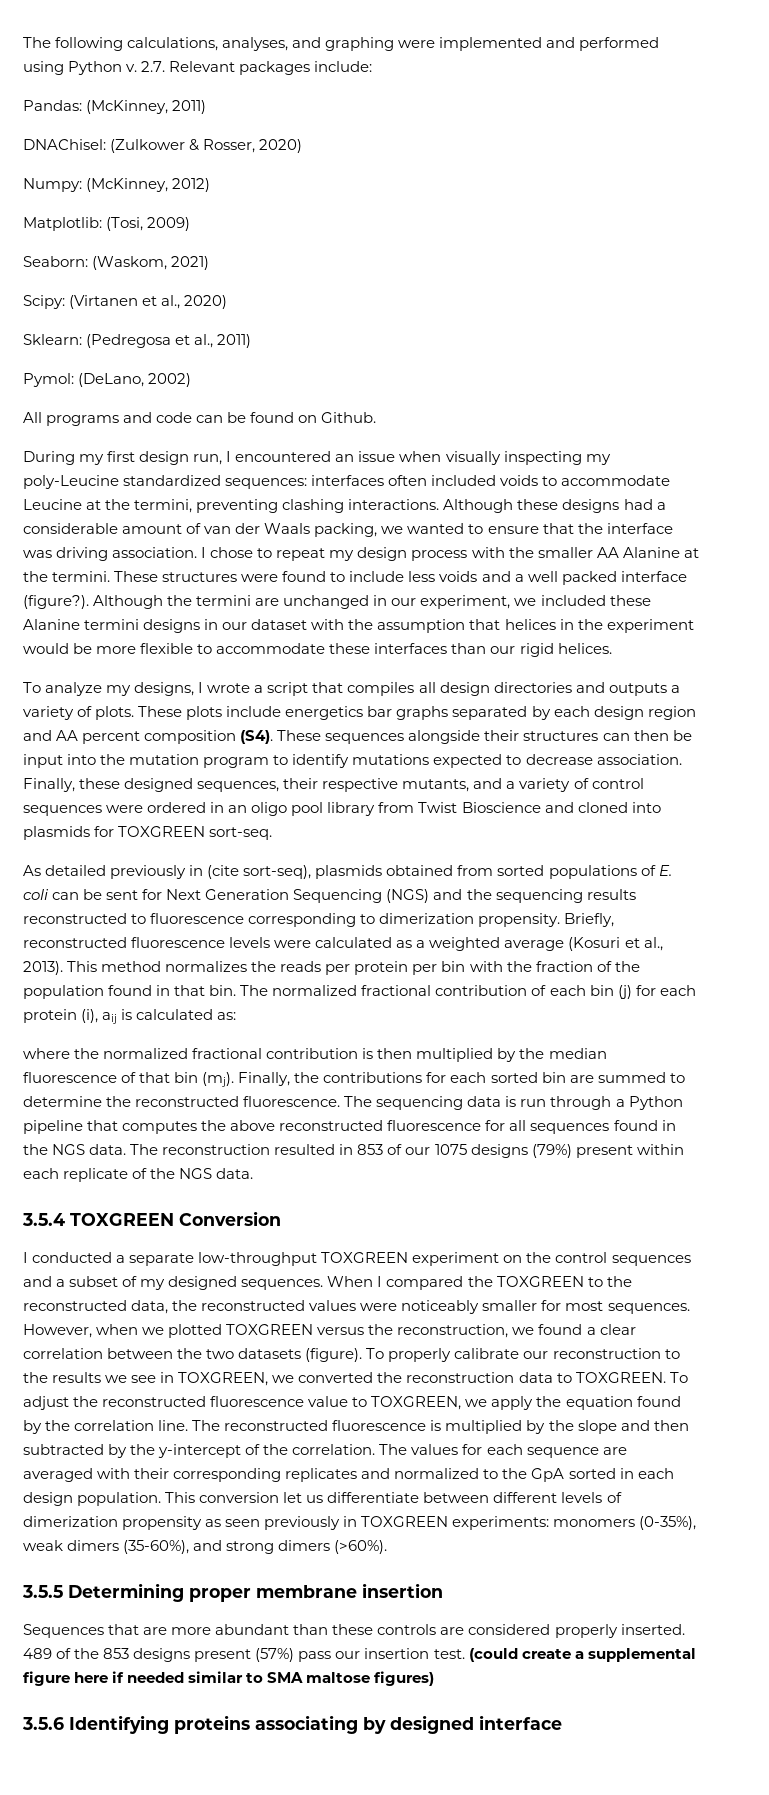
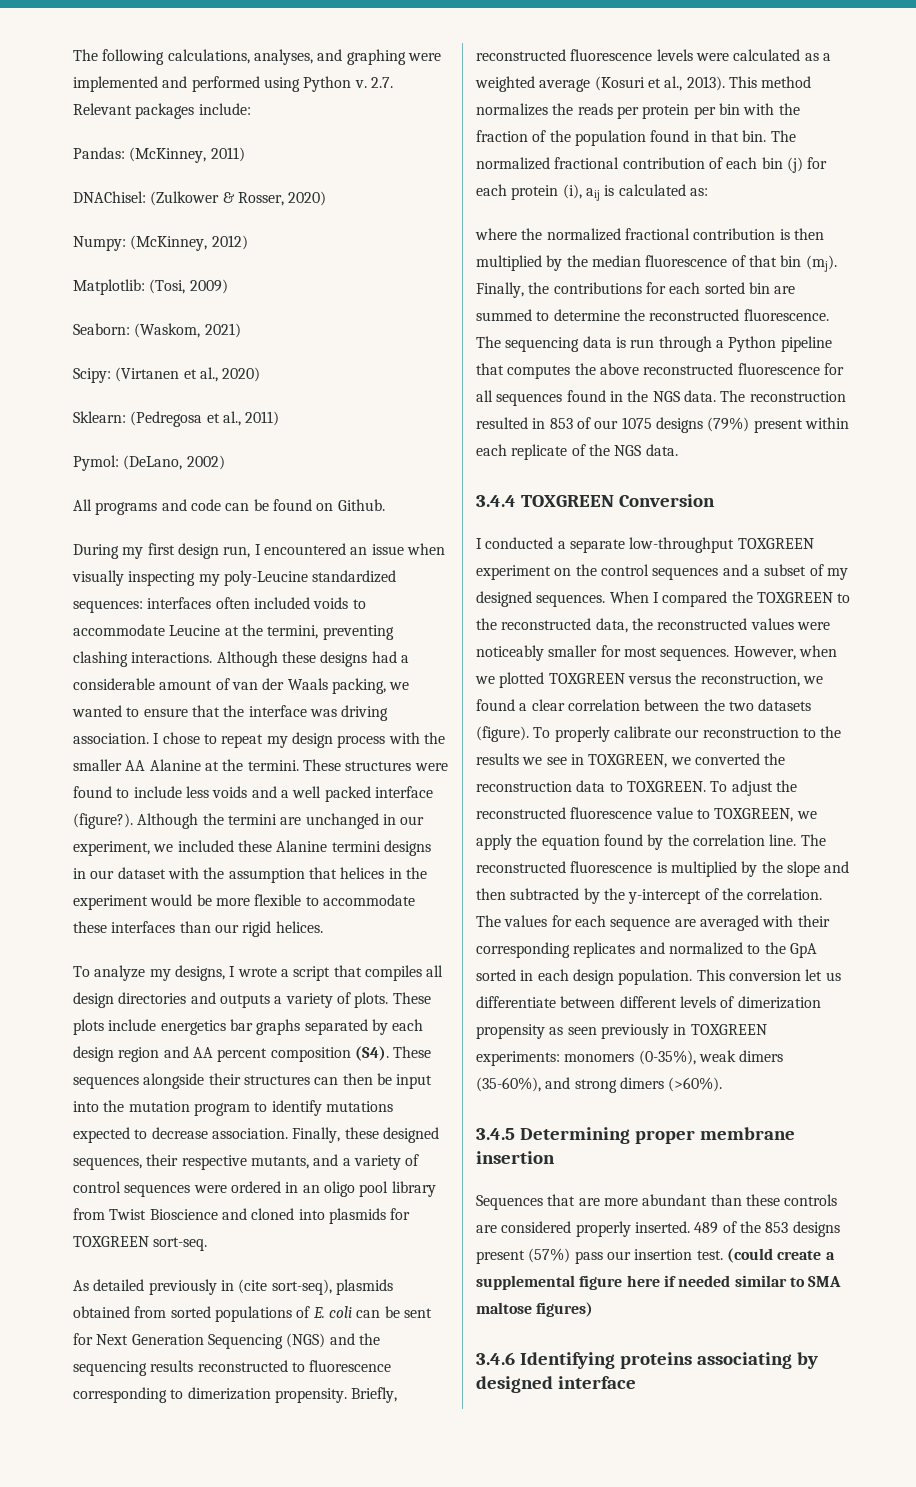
- 3.5.4 TOXGREEN Conversion
+ 3.4.4 TOXGREEN Conversion
- 3.5.5 Determining proper membrane insertion
+ 3.4.5 Determining proper membrane insertion
- 3.5.6 Identifying proteins associating by designed interface
+ 3.4.6 Identifying proteins associating by designed interface

